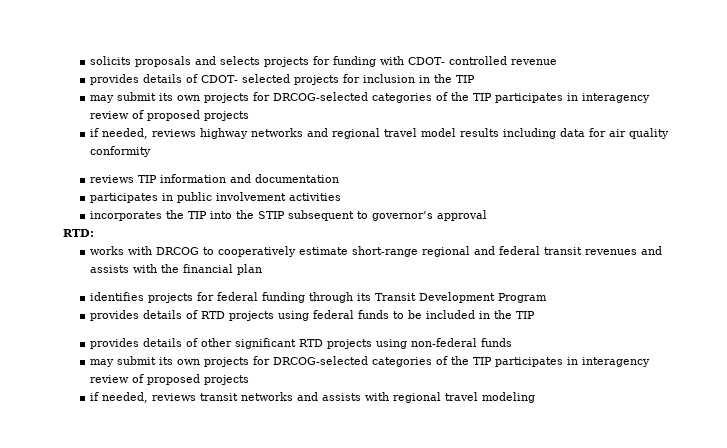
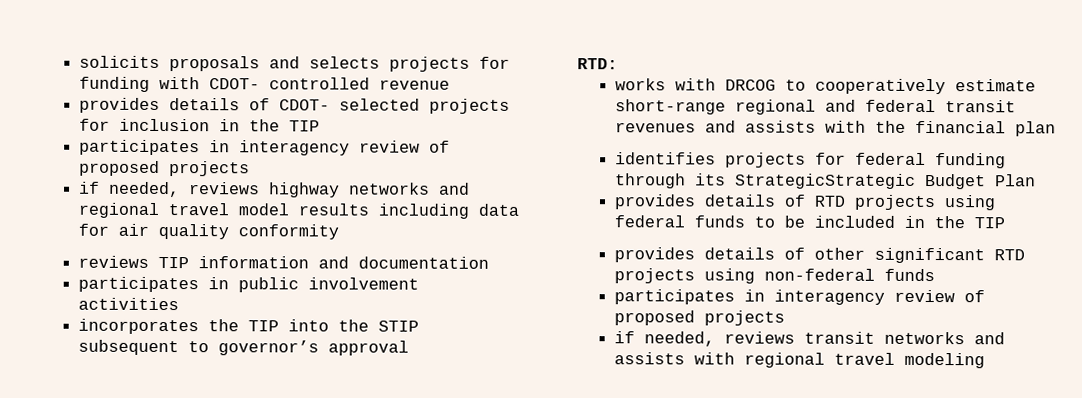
  provides details of CDOT- selected projects for inclusion in the TIP
- may submit its own projects for DRCOG-selected categories of the TIP participates in interagency review of proposed projects
+ participates in interagency review of proposed projects
- identifies projects for federal funding through its Transit Development Program
+ identifies projects for federal funding through its StrategicStrategic Budget Plan
  provides details of other significant RTD projects using non-federal funds
- may submit its own projects for DRCOG-selected categories of the TIP participates in interagency review of proposed projects
+ participates in interagency review of proposed projects

